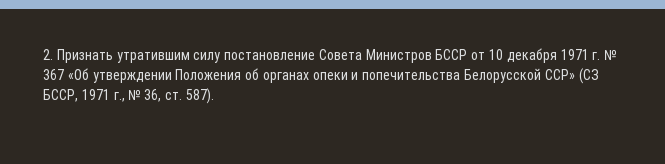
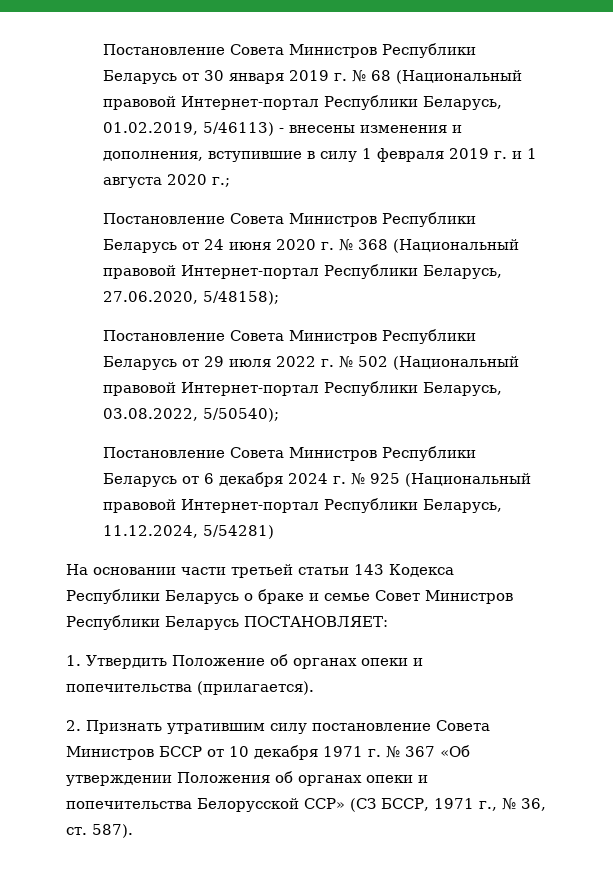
+ Постановление Совета Министров Республики Беларусь от 30 января 2019 г. № 68 (Национальный правовой Интернет-портал Республики Беларусь, 01.02.2019, 5/46113) - внесены изменения и дополнения, вступившие в силу 1 февраля 2019 г. и 1 августа 2020 г.;
+ Постановление Совета Министров Республики Беларусь от 24 июня 2020 г. № 368 (Национальный правовой Интернет-портал Республики Беларусь, 27.06.2020, 5/48158);
+ Постановление Совета Министров Республики Беларусь от 29 июля 2022 г. № 502 (Национальный правовой Интернет-портал Республики Беларусь, 03.08.2022, 5/50540);
+ Постановление Совета Министров Республики Беларусь от 6 декабря 2024 г. № 925 (Национальный правовой Интернет-портал Республики Беларусь, 11.12.2024, 5/54281)
+ На основании части третьей статьи 143 Кодекса Республики Беларусь о браке и семье Совет Министров Республики Беларусь ПОСТАНОВЛЯЕТ:
+ 1. Утвердить Положение об органах опеки и попечительства (прилагается).

